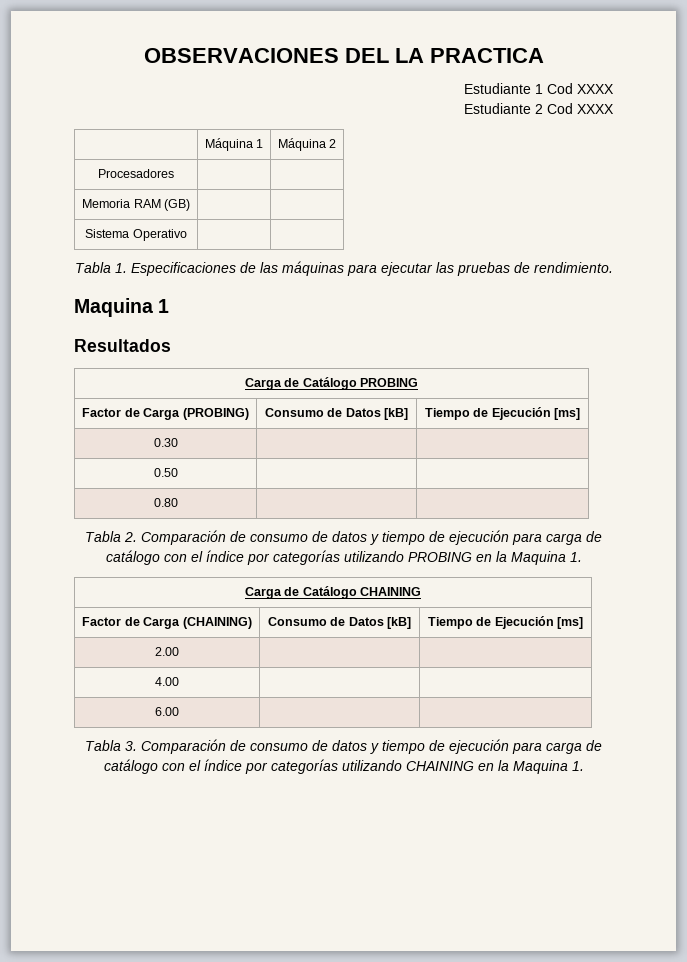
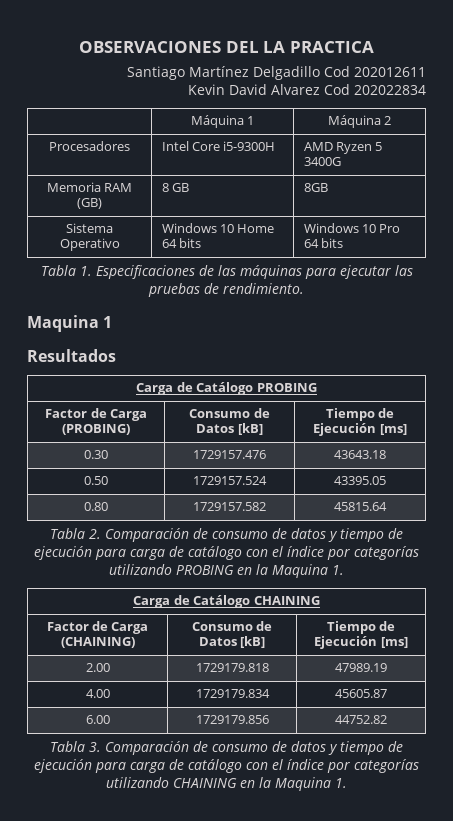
- Estudiante 1 Cod XXXX
- Estudiante 2 Cod XXXX
+ Santiago Martínez Delgadillo Cod 202012611
+ Kevin David Alvarez Cod 202022834
- Procesadores | |
+ Procesadores | Intel Core i5-9300H | AMD Ryzen 5 3400G
- Memoria RAM (GB) | |
+ Memoria RAM (GB) | 8 GB | 8GB
- Sistema Operativo | |
+ Sistema Operativo | Windows 10 Home 64 bits | Windows 10 Pro 64 bits
- 0.30 | |
+ 0.30 | 1729157.476 | 43643.18
- 0.50 | |
+ 0.50 | 1729157.524 | 43395.05
- 0.80 | |
+ 0.80 | 1729157.582 | 45815.64
- 2.00 | |
+ 2.00 | 1729179.818 | 47989.19
- 4.00 | |
+ 4.00 | 1729179.834 | 45605.87
- 6.00 | |
+ 6.00 | 1729179.856 | 44752.82

